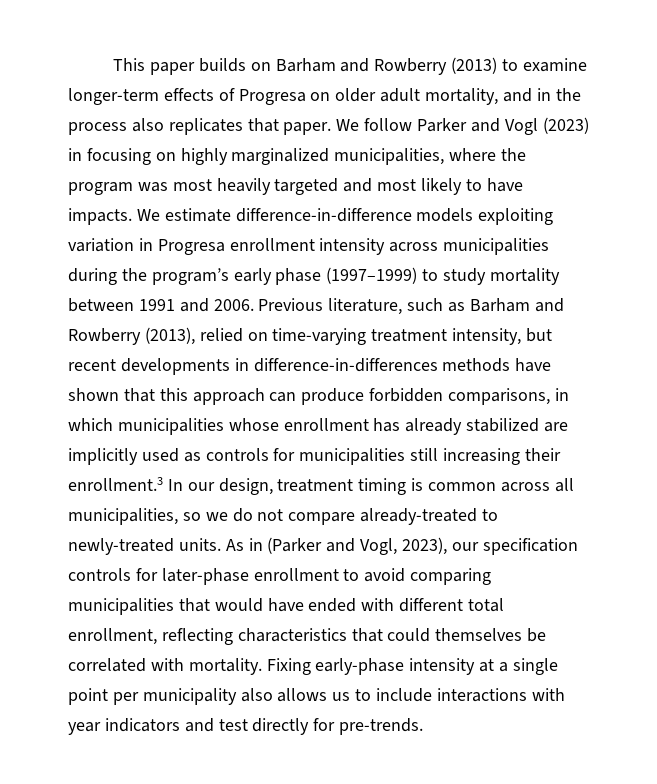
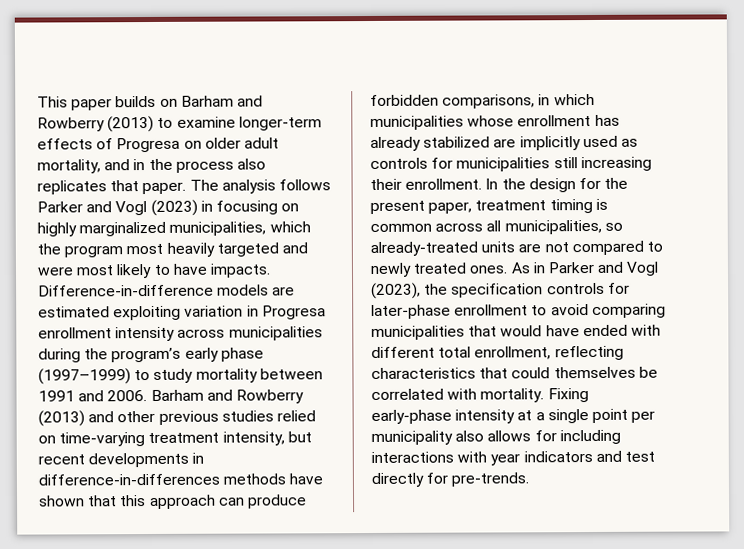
- We follow Parker and Vogl (2023) in focusing on highly marginalized municipalities, where the program was most heavily targeted and most likely to have impacts.
+ The analysis follows Parker and Vogl (2023) in focusing on highly marginalized municipalities, which the program most heavily targeted and were most likely to have impacts.
- We estimate difference-in-difference models exploiting variation in Progresa enrollment intensity across municipalities during the program’s early phase (1997–1999) to study mortality between 1991 and 2006.
+ Difference-in-difference models are estimated exploiting variation in Progresa enrollment intensity across municipalities during the program’s early phase (1997–1999) to study mortality between 1991 and 2006.
- Previous literature, such as Barham and Rowberry (2013), relied on time-varying treatment intensity, but recent developments in difference-in-differences methods have shown that this approach can produce forbidden comparisons, in which municipalities whose enrollment has already stabilized are implicitly used as controls for municipalities still increasing their enrollment.3 In our design, treatment timing is common across all municipalities, so we do not compare already-treated to newly-treated units. As in (Parker and Vogl, 2023), our specification controls for later-phase enrollment to avoid comparing municipalities that would have ended with different total enrollment, reflecting characteristics that could themselves be correlated with mortality.
+ Barham and Rowberry (2013) and other previous studies relied on time-varying treatment intensity, but recent developments in difference-in-differences methods have shown that this approach can produce forbidden comparisons, in which municipalities whose enrollment has already stabilized are implicitly used as controls for municipalities still increasing their enrollment. In the design for the present paper, treatment timing is common across all municipalities, so already-treated units are not compared to newly treated ones. As in Parker and Vogl (2023), the specification controls for later-phase enrollment to avoid comparing municipalities that would have ended with different total enrollment, reflecting characteristics that could themselves be correlated with mortality.
- Fixing early-phase intensity at a single point per municipality also allows us to include interactions with year indicators and test directly for pre-trends.
+ Fixing early-phase intensity at a single point per municipality also allows for including interactions with year indicators and test directly for pre-trends.

